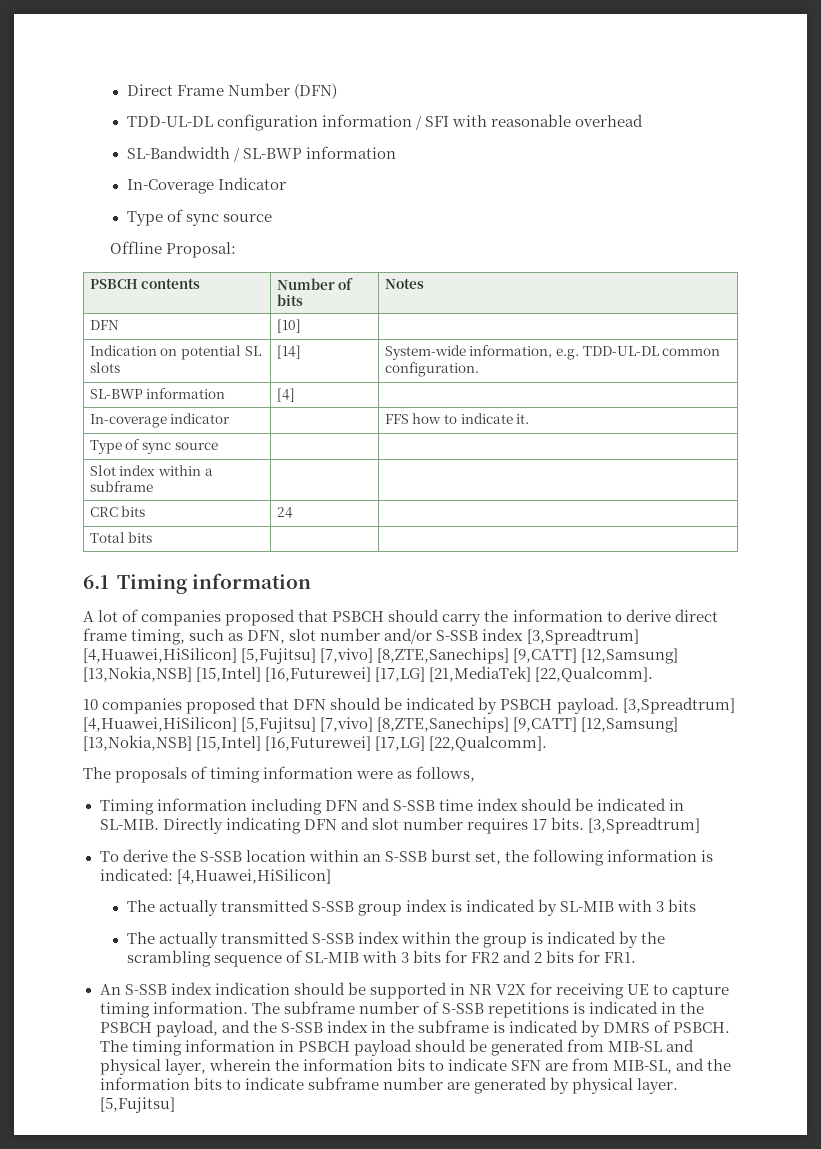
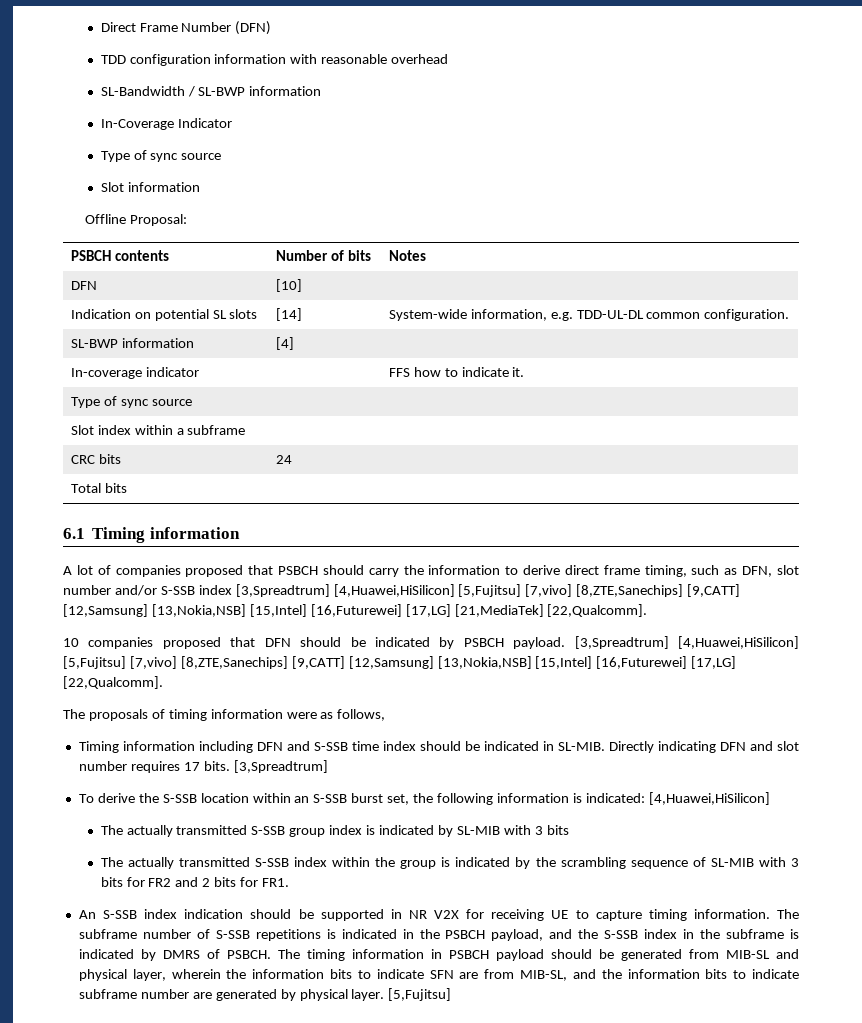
- TDD-UL-DL configuration information / SFI with reasonable overhead
+ TDD configuration information with reasonable overhead
+ Slot information

